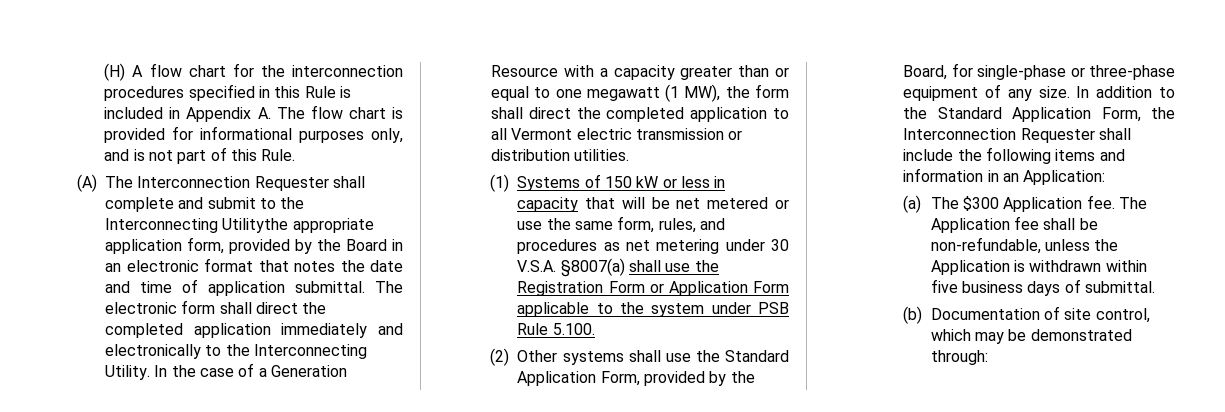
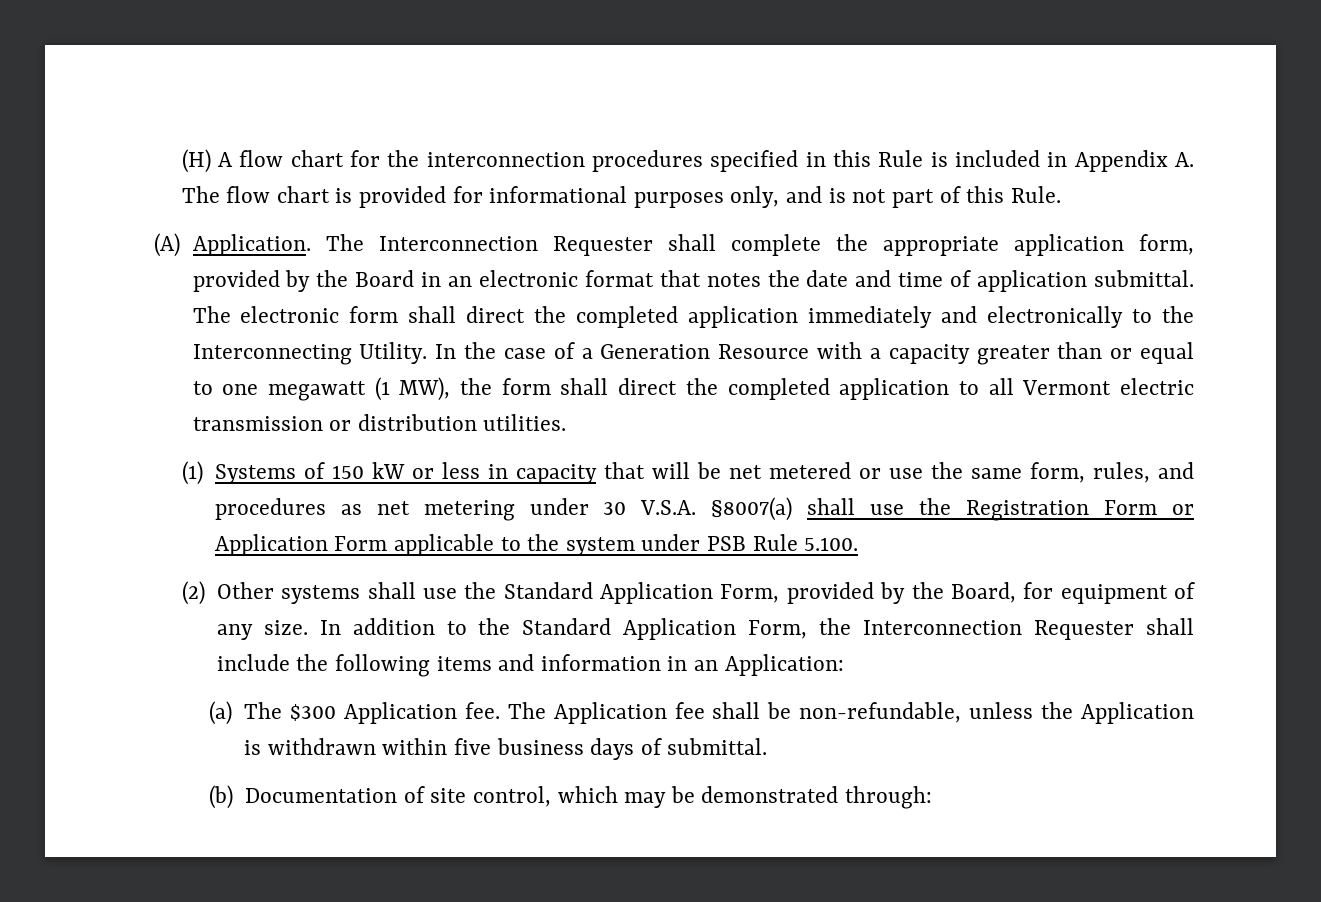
- (A) The Interconnection Requester shall complete and submit to the Interconnecting Utilitythe appropriate application form, provided by the Board in an electronic format that notes the date and time of application submittal.
+ (A) Application. The Interconnection Requester shall complete the appropriate application form, provided by the Board in an electronic format that notes the date and time of application submittal.
- (2) Other systems shall use the Standard Application Form, provided by the Board, for single-phase or three-phase equipment of any size.
+ (2) Other systems shall use the Standard Application Form, provided by the Board, for equipment of any size.

